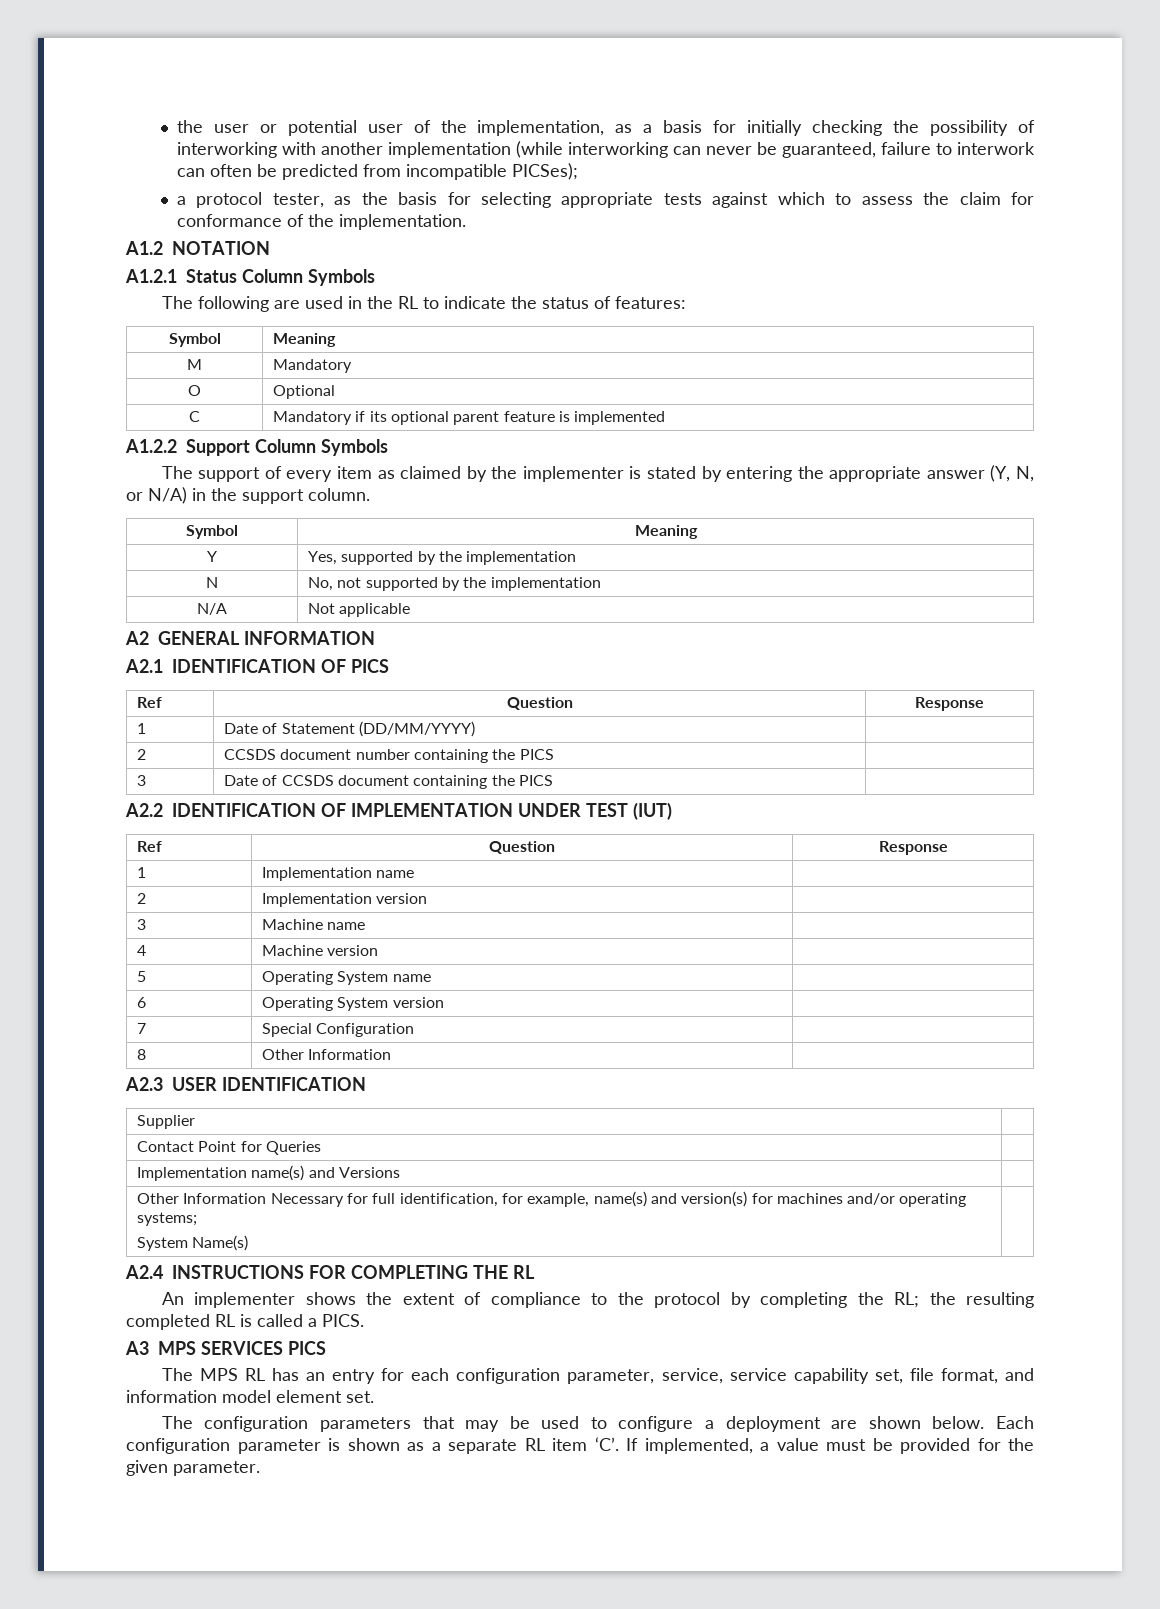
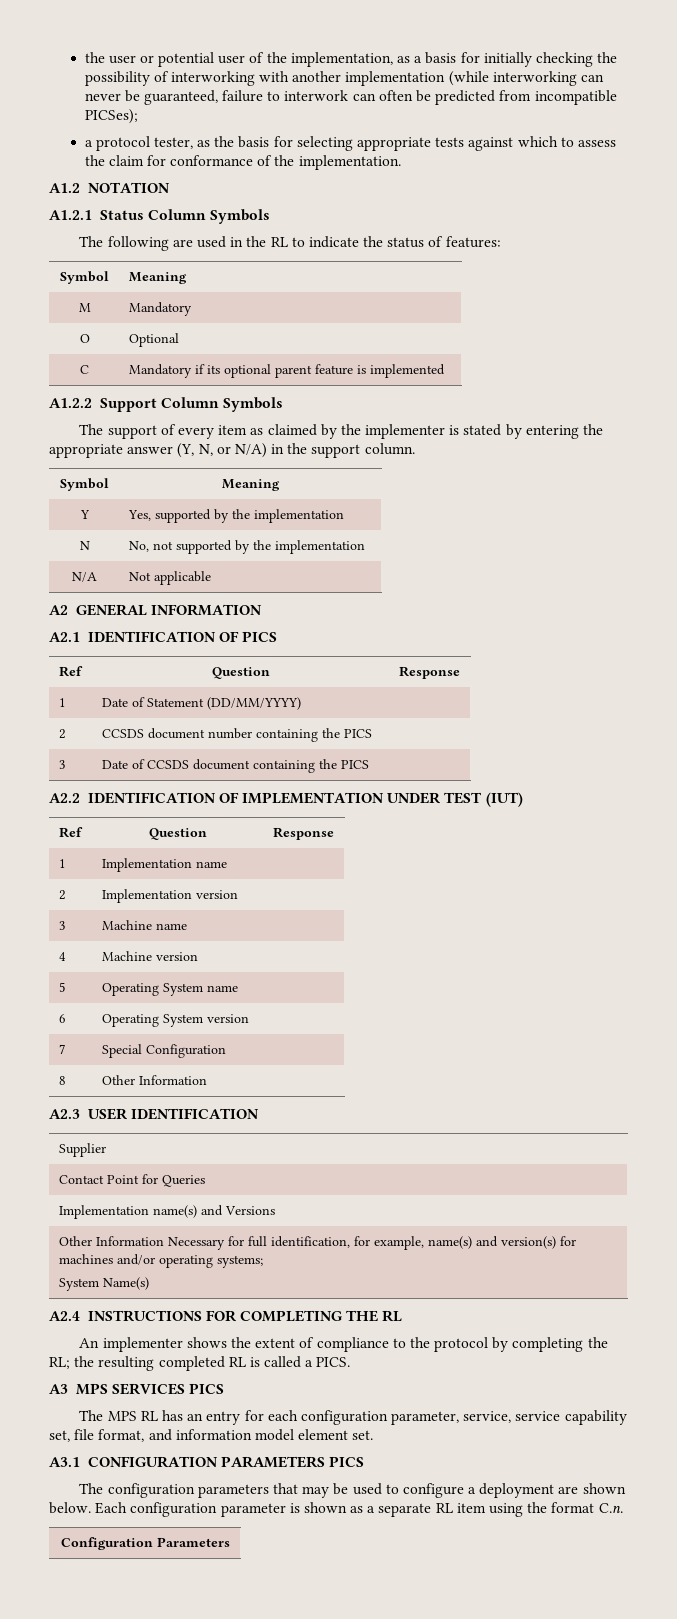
+ A3.1 CONFIGURATION PARAMETERS PICS
- Each configuration parameter is shown as a separate RL item ‘C’. If implemented, a value must be provided for the given parameter.
+ Each configuration parameter is shown as a separate RL item using the format C.n.
+ Configuration Parameters

